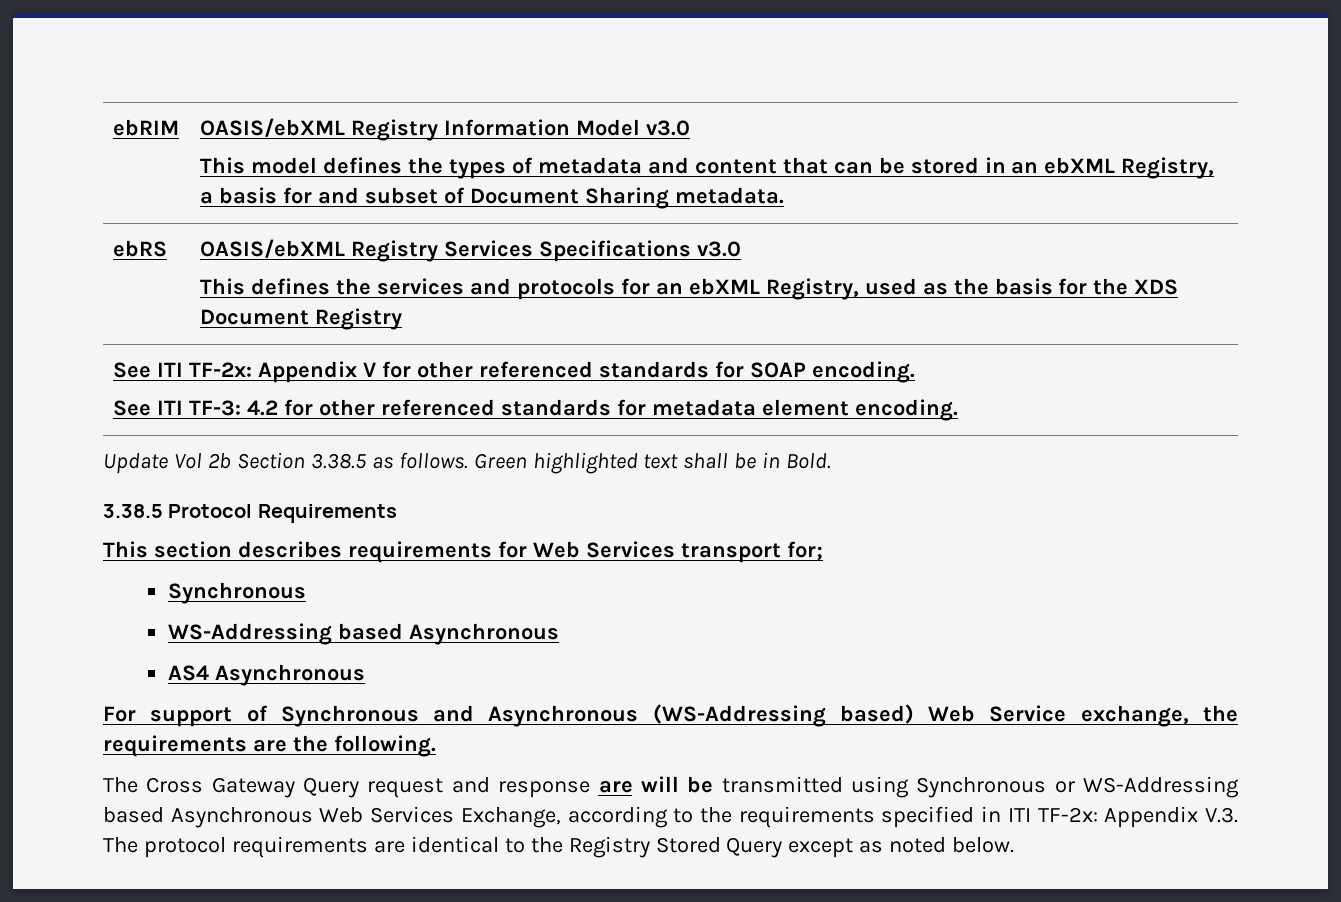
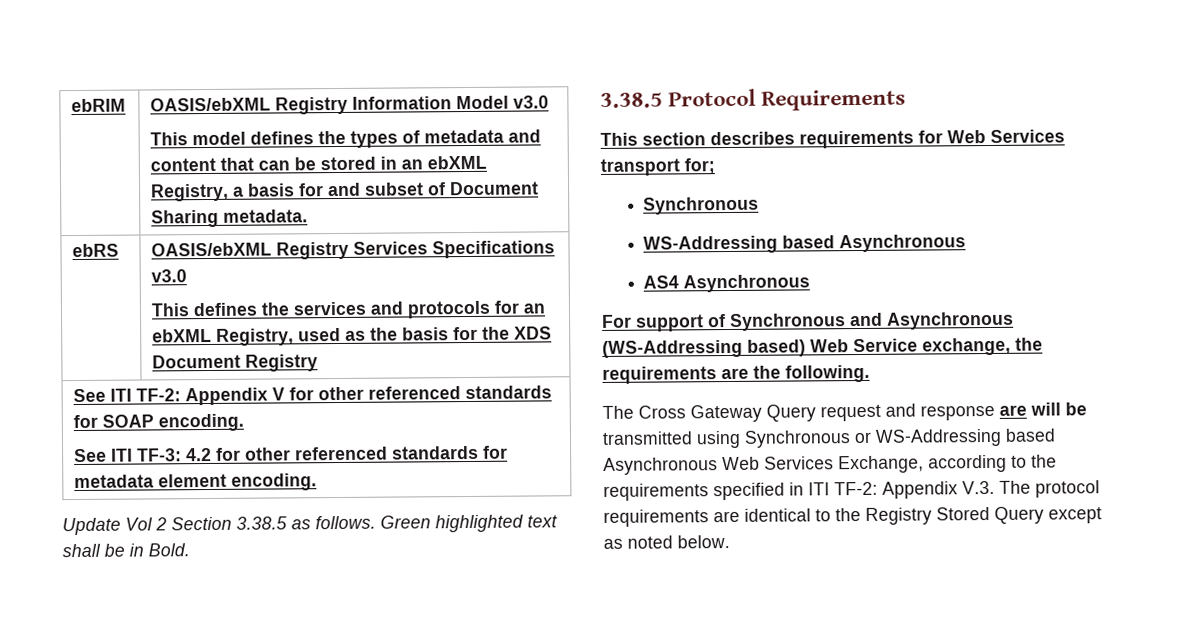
- See ITI TF-2x: Appendix V for other referenced standards for SOAP encoding.
+ See ITI TF-2: Appendix V for other referenced standards for SOAP encoding.
- Update Vol 2b Section 3.38.5 as follows.
+ Update Vol 2 Section 3.38.5 as follows.
- The Cross Gateway Query request and response are will be transmitted using Synchronous or WS-Addressing based Asynchronous Web Services Exchange, according to the requirements specified in ITI TF-2x: Appendix V.3. The protocol requirements are identical to the Registry Stored Query except as noted below.
+ The Cross Gateway Query request and response are will be transmitted using Synchronous or WS-Addressing based Asynchronous Web Services Exchange, according to the requirements specified in ITI TF-2: Appendix V.3. The protocol requirements are identical to the Registry Stored Query except as noted below.

